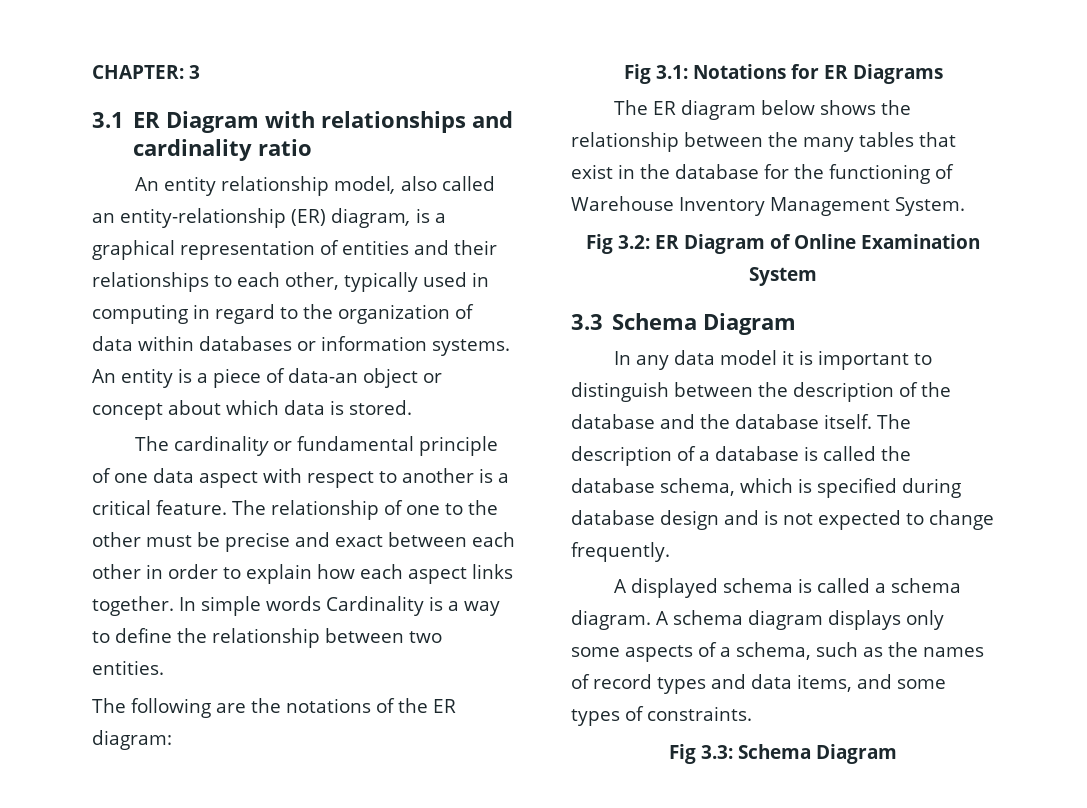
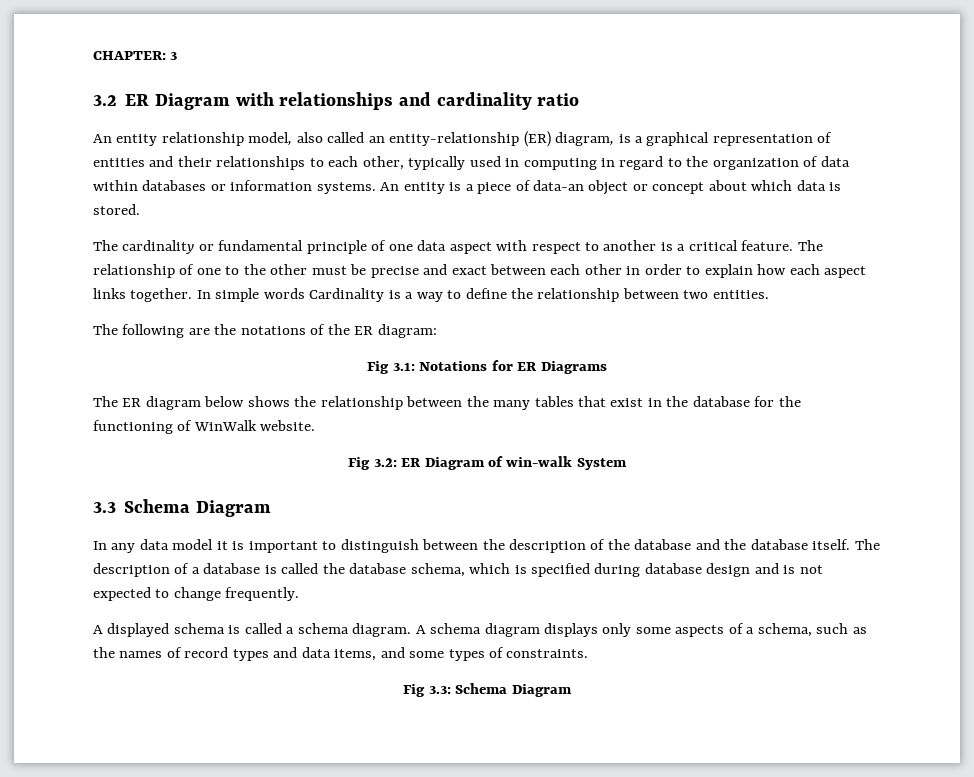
- 3.1 ER Diagram with relationships and cardinality ratio
+ 3.2 ER Diagram with relationships and cardinality ratio
- The ER diagram below shows the relationship between the many tables that exist in the database for the functioning of Warehouse Inventory Management System.
+ The ER diagram below shows the relationship between the many tables that exist in the database for the functioning of WinWalk website.
- Fig 3.2: ER Diagram of Online Examination System
+ Fig 3.2: ER Diagram of win-walk System

